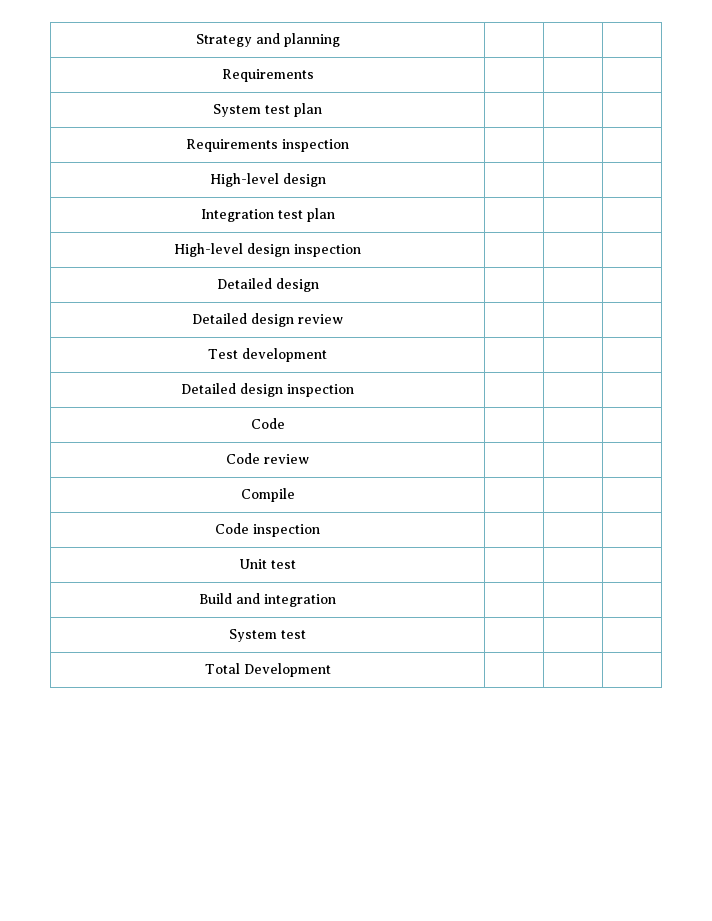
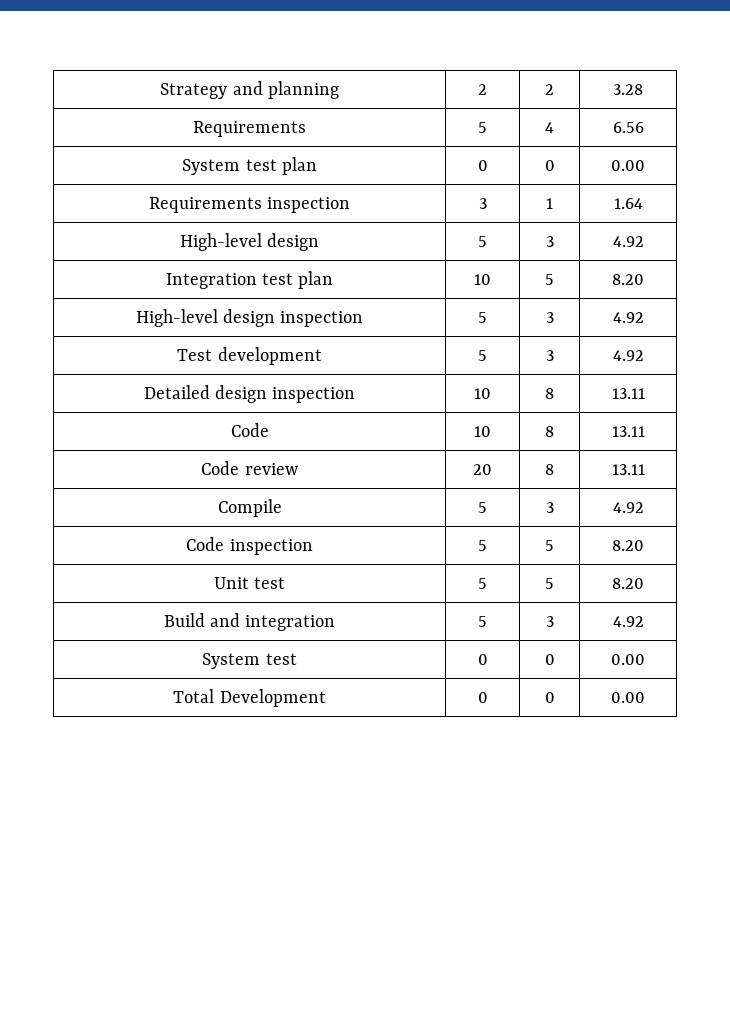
- Strategy and planning | | |
- Requirements | | |
+ Strategy and planning | 2 | 2 | 3.28
+ Requirements | 5 | 4 | 6.56
- System test plan | | |
+ System test plan | 0 | 0 | 0.00
- Requirements inspection | | |
+ Requirements inspection | 3 | 1 | 1.64
- High-level design | | |
+ High-level design | 5 | 3 | 4.92
- Integration test plan | | |
+ Integration test plan | 10 | 5 | 8.20
- High-level design inspection | | |
- Detailed design | | |
- Detailed design review | | |
+ High-level design inspection | 5 | 3 | 4.92
- Test development | | |
+ Test development | 5 | 3 | 4.92
- Detailed design inspection | | |
- Code | | |
- Code review | | |
- Compile | | |
+ Detailed design inspection | 10 | 8 | 13.11
+ Code | 10 | 8 | 13.11
+ Code review | 20 | 8 | 13.11
+ Compile | 5 | 3 | 4.92
- Code inspection | | |
+ Code inspection | 5 | 5 | 8.20
- Unit test | | |
+ Unit test | 5 | 5 | 8.20
- Build and integration | | |
+ Build and integration | 5 | 3 | 4.92
- System test | | |
+ System test | 0 | 0 | 0.00
- Total Development | | |
+ Total Development | 0 | 0 | 0.00

